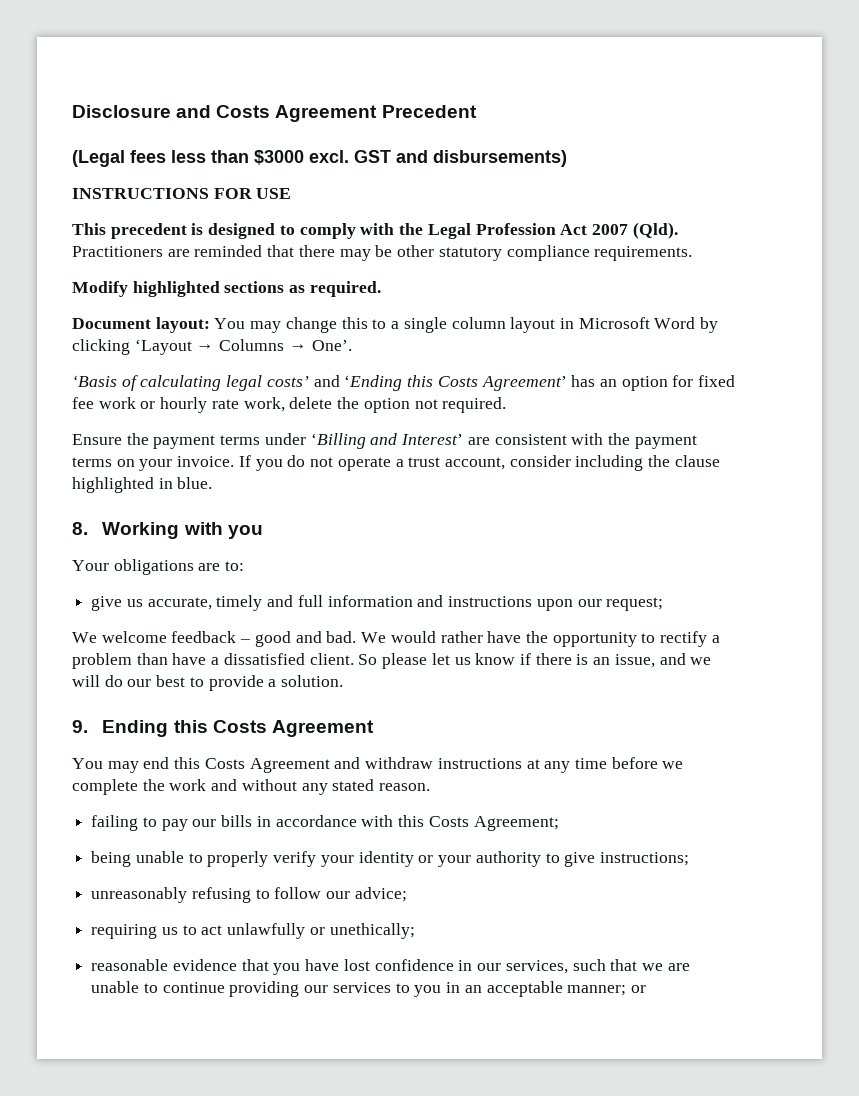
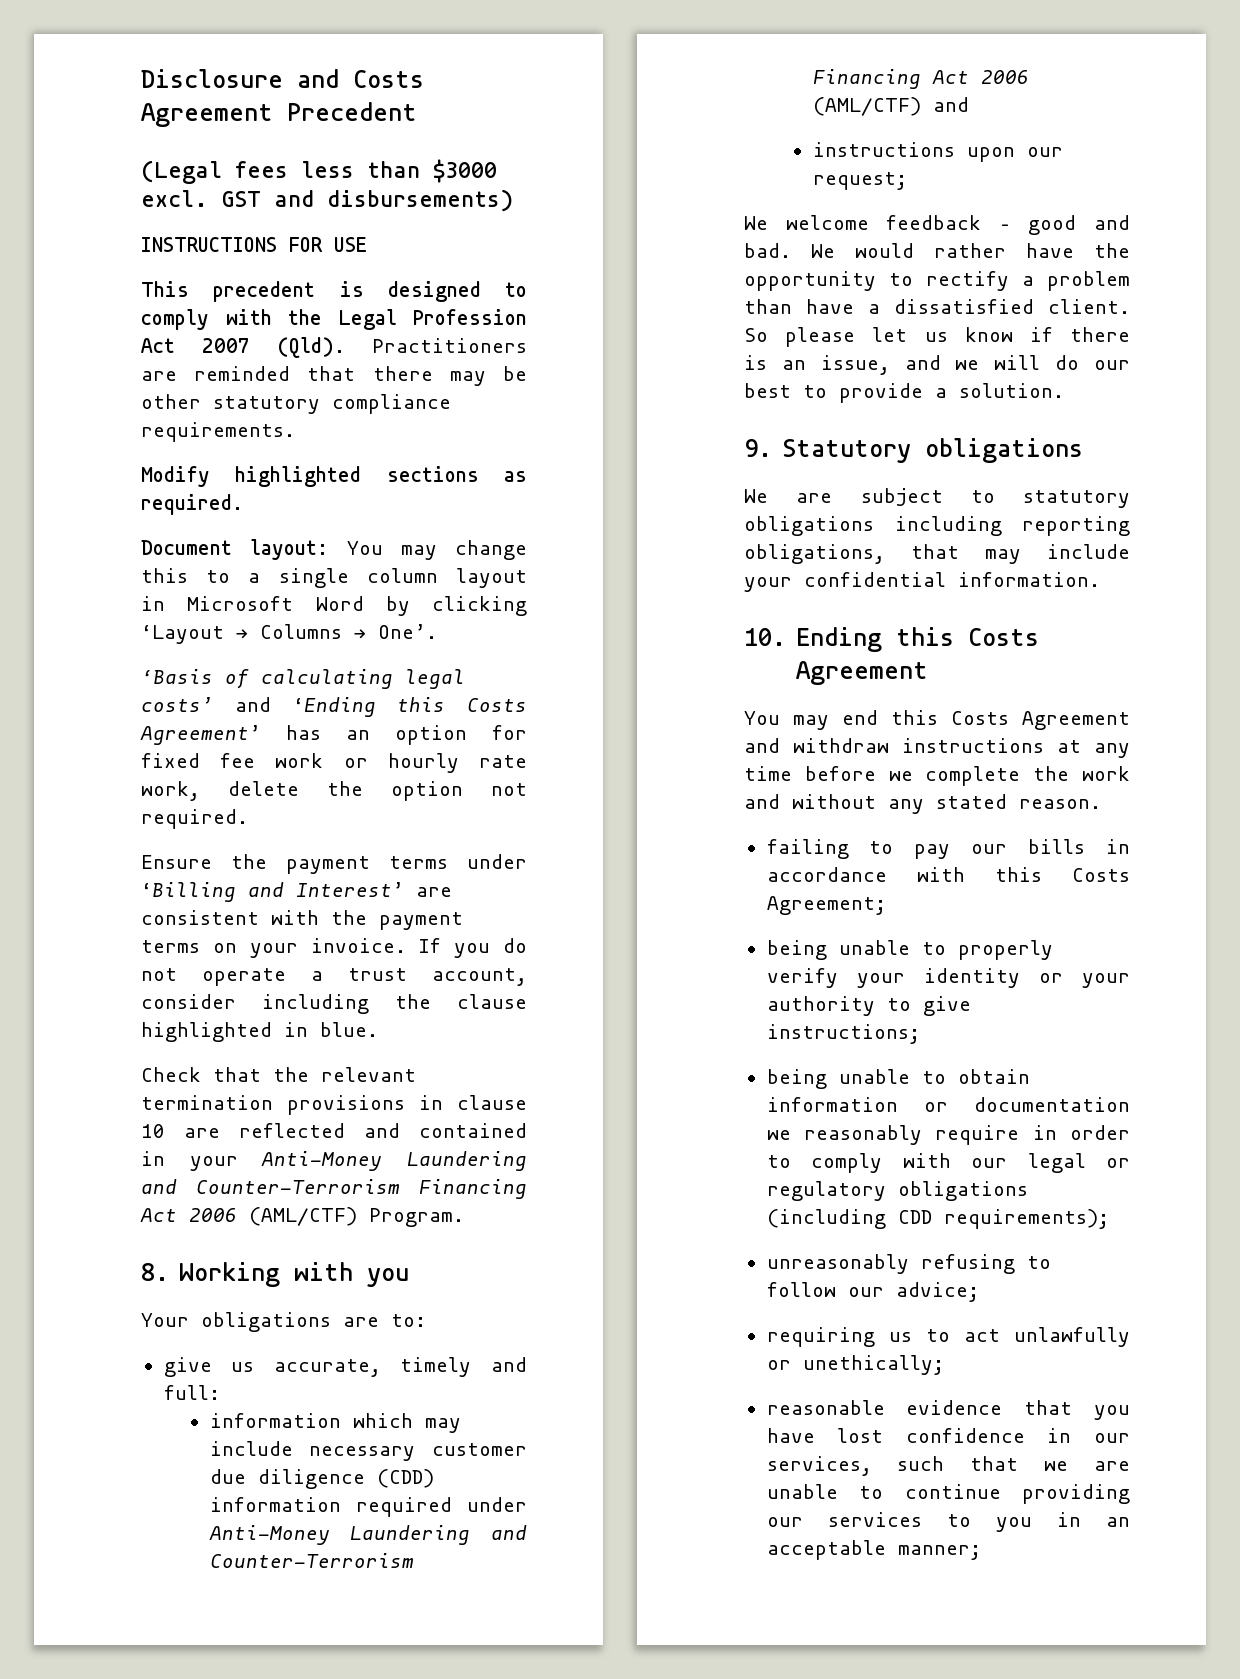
+ Check that the relevant termination provisions in clause 10 are reflected and contained in your Anti-Money Laundering and Counter-Terrorism Financing Act 2006 (AML/CTF) Program.
- give us accurate, timely and full information and instructions upon our request;
+ give us accurate, timely and full:
+ information which may include necessary customer due diligence (CDD) information required under Anti-Money Laundering and Counter-Terrorism Financing Act 2006 (AML/CTF) and
+ instructions upon our request;
- 9. Ending this Costs Agreement
+ 9. Statutory obligations
+ We are subject to statutory obligations including reporting obligations, that may include your confidential information.
+ 10. Ending this Costs Agreement
+ being unable to obtain information or documentation we reasonably require in order to comply with our legal or regulatory obligations (including CDD requirements);
- reasonable evidence that you have lost confidence in our services, such that we are unable to continue providing our services to you in an acceptable manner; or
+ reasonable evidence that you have lost confidence in our services, such that we are unable to continue providing our services to you in an acceptable manner;

